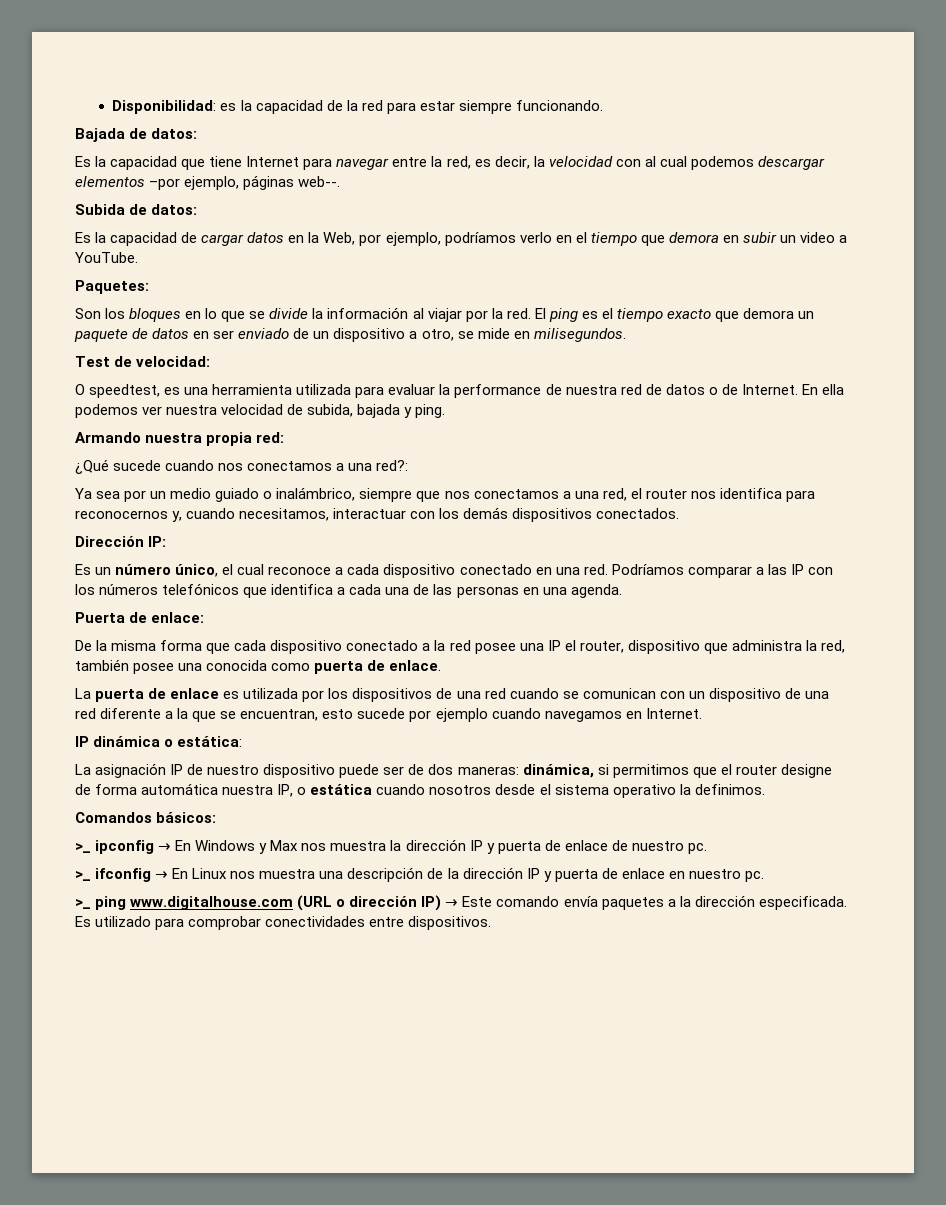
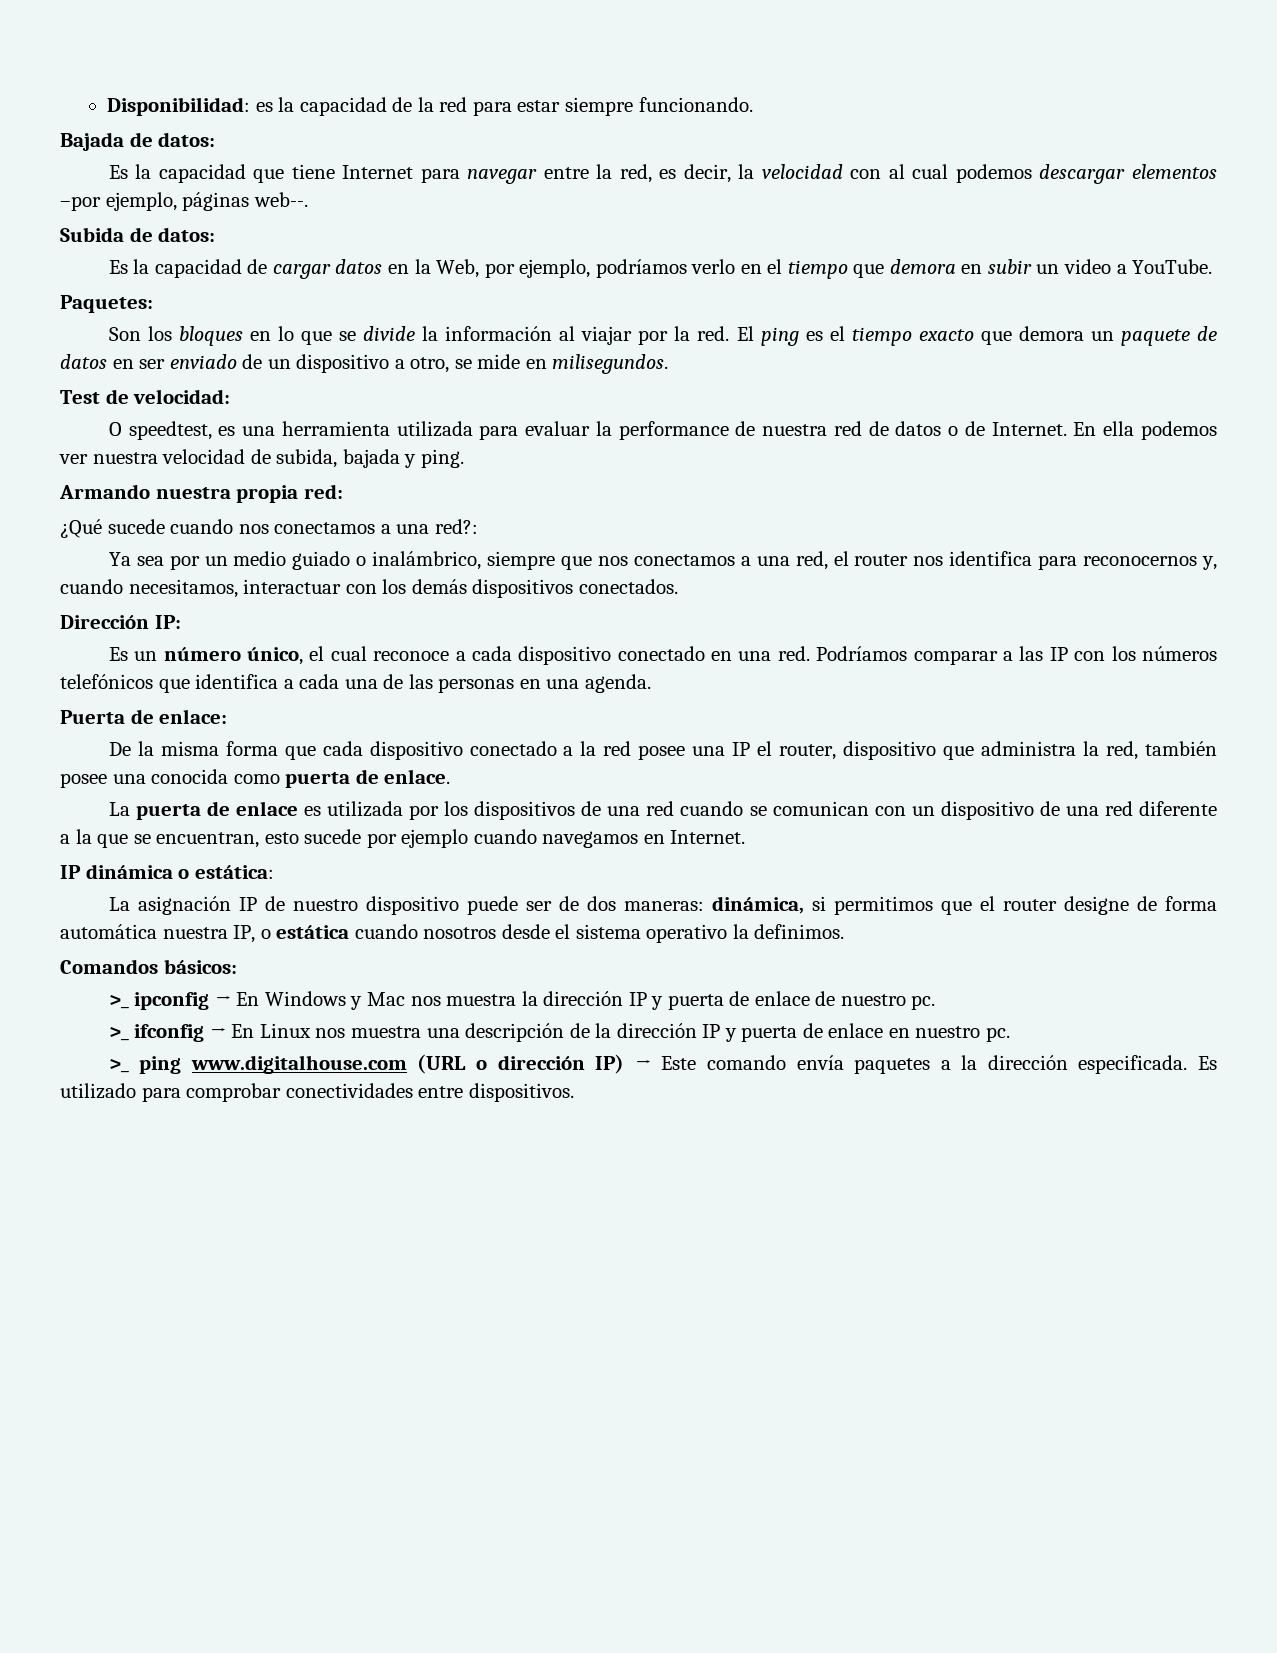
- >_ ipconfig → En Windows y Max nos muestra la dirección IP y puerta de enlace de nuestro pc.
+ >_ ipconfig → En Windows y Mac nos muestra la dirección IP y puerta de enlace de nuestro pc.

